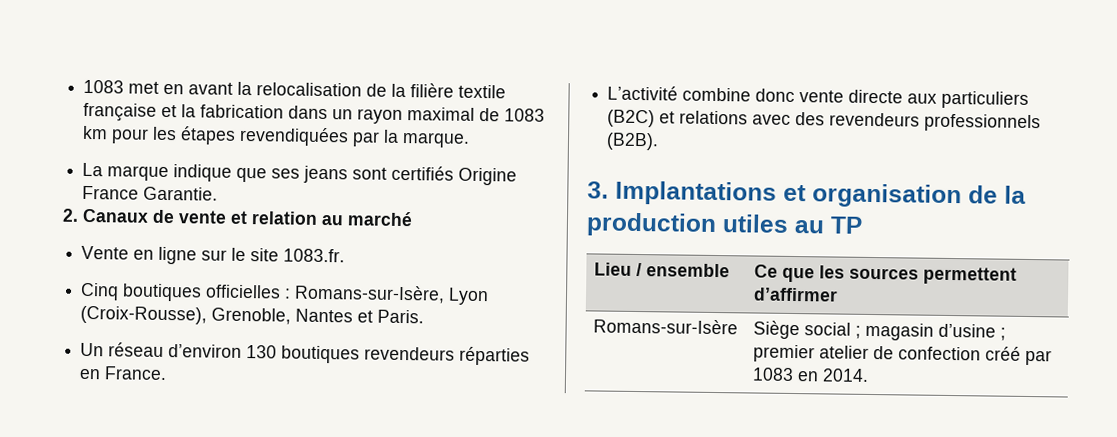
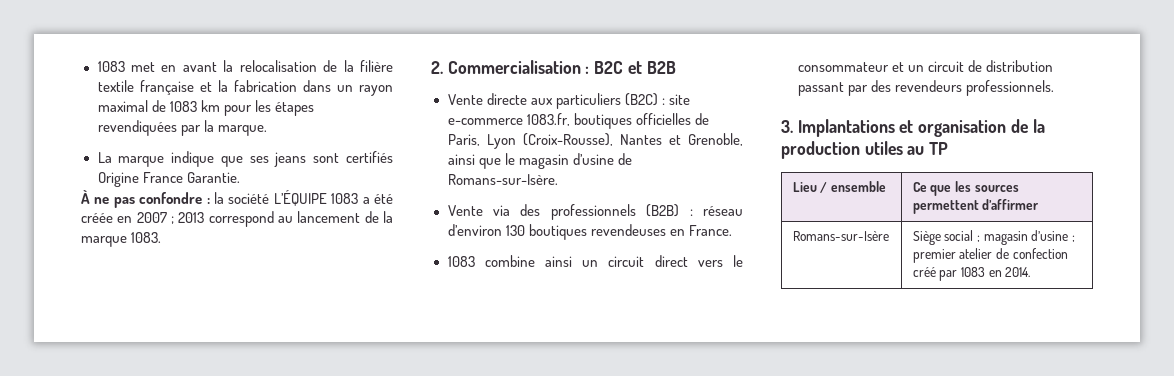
- 2. Canaux de vente et relation au marché
- Vente en ligne sur le site 1083.fr.
- Cinq boutiques officielles : Romans-sur-Isère, Lyon (Croix-Rousse), Grenoble, Nantes et Paris.
- Un réseau d’environ 130 boutiques revendeurs réparties en France.
+ À ne pas confondre : la société L’ÉQUIPE 1083 a été créée en 2007 ; 2013 correspond au lancement de la marque 1083.
+ 2. Commercialisation : B2C et B2B
+ Vente directe aux particuliers (B2C) : site e-commerce 1083.fr, boutiques officielles de Paris, Lyon (Croix-Rousse), Nantes et Grenoble, ainsi que le magasin d’usine de Romans-sur-Isère.
+ Vente via des professionnels (B2B) : réseau d’environ 130 boutiques revendeuses en France.
- L’activité combine donc vente directe aux particuliers (B2C) et relations avec des revendeurs professionnels (B2B).
+ 1083 combine ainsi un circuit direct vers le consommateur et un circuit de distribution passant par des revendeurs professionnels.

